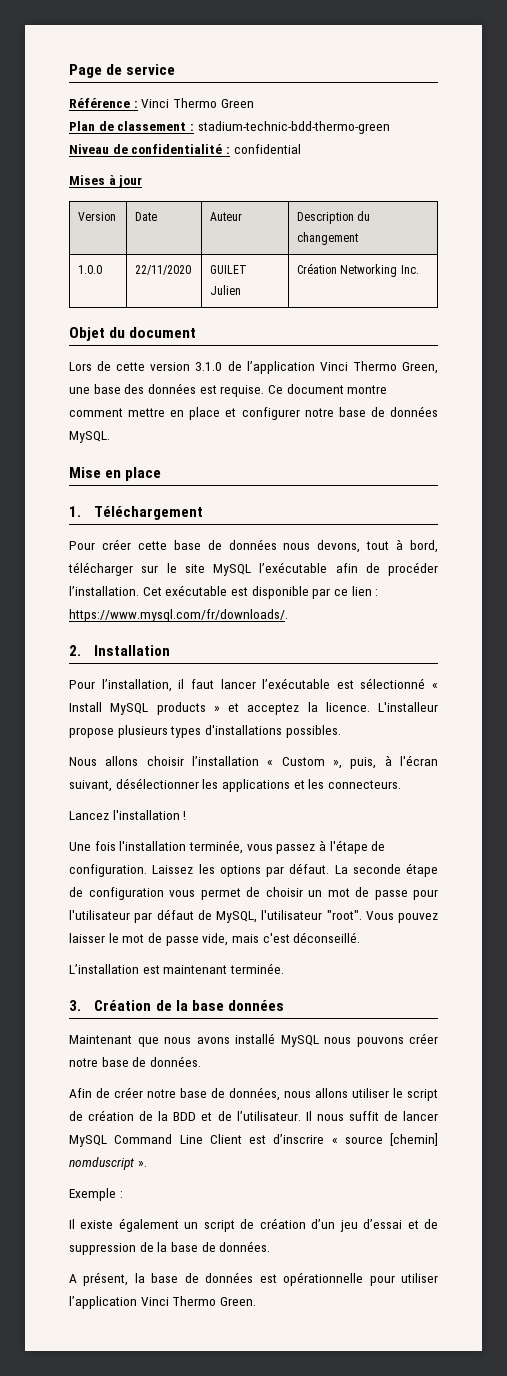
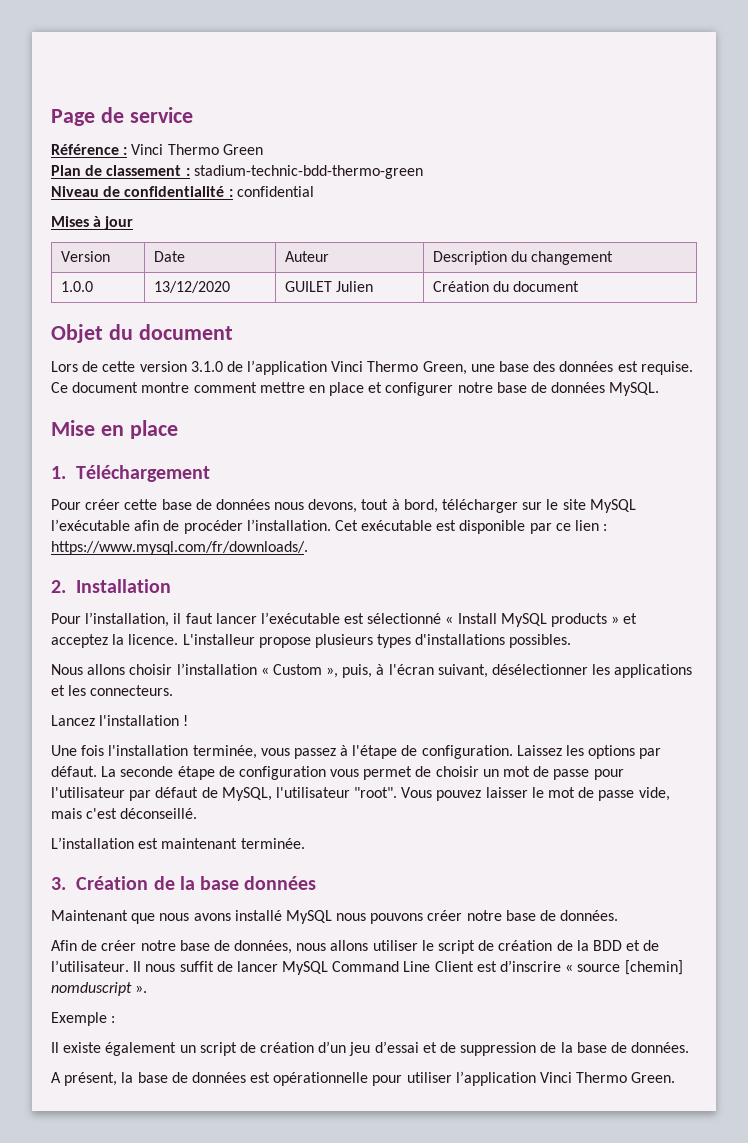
- 1.0.0 | 22/11/2020 | GUILET Julien | Création Networking Inc.
+ 1.0.0 | 13/12/2020 | GUILET Julien | Création du document

